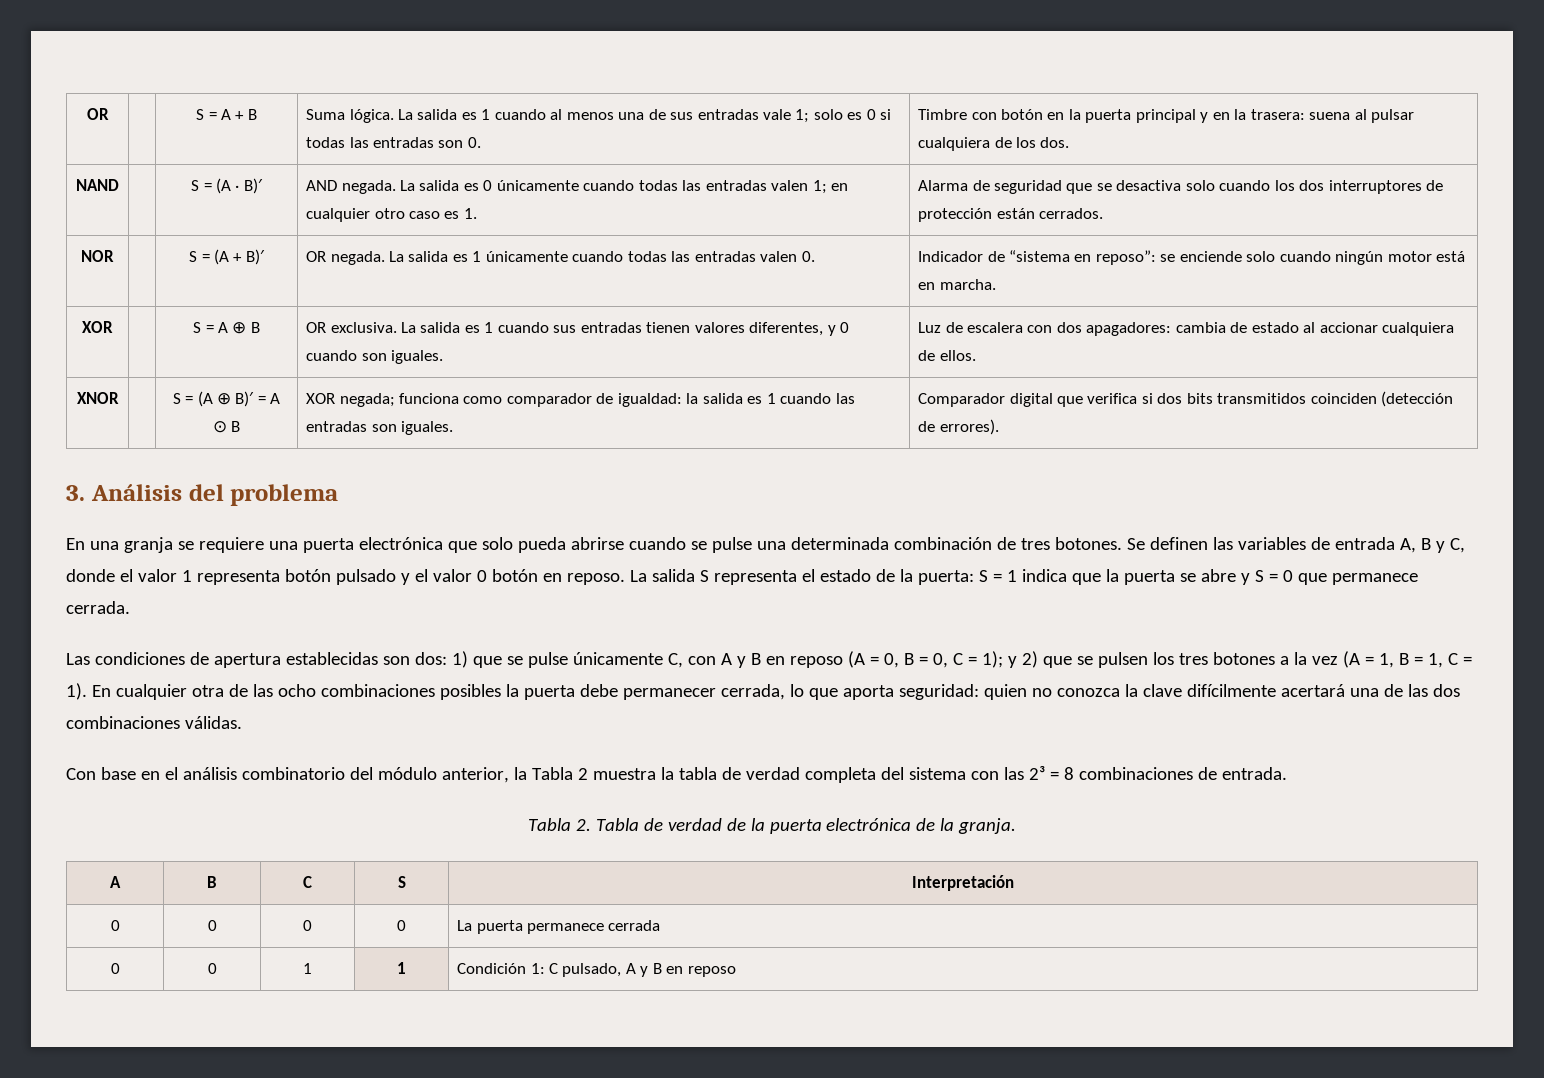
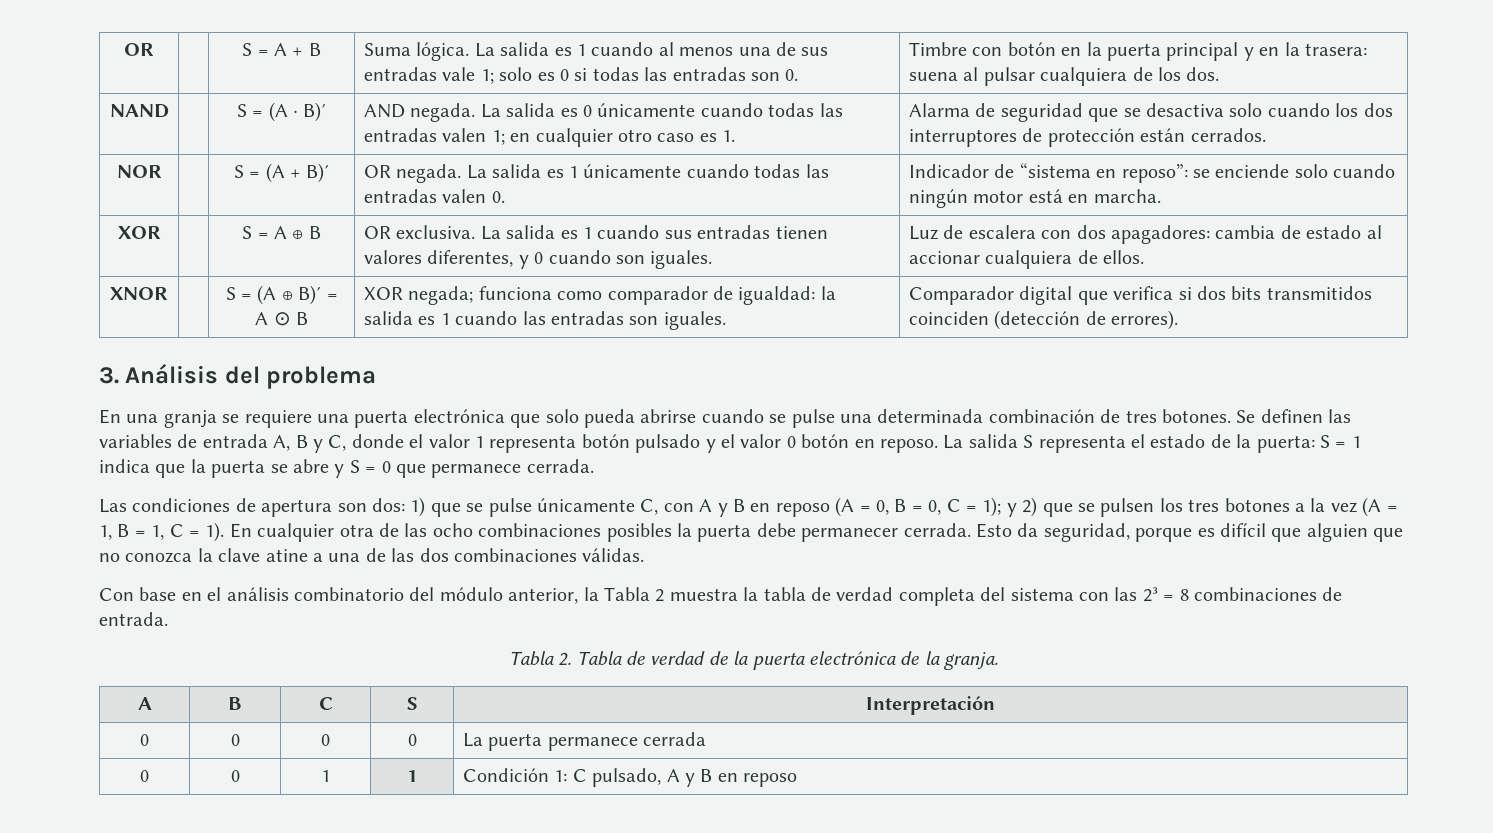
- Las condiciones de apertura establecidas son dos: 1) que se pulse únicamente C, con A y B en reposo (A = 0, B = 0, C = 1); y 2) que se pulsen los tres botones a la vez (A = 1, B = 1, C = 1).
+ Las condiciones de apertura son dos: 1) que se pulse únicamente C, con A y B en reposo (A = 0, B = 0, C = 1); y 2) que se pulsen los tres botones a la vez (A = 1, B = 1, C = 1).
- En cualquier otra de las ocho combinaciones posibles la puerta debe permanecer cerrada, lo que aporta seguridad: quien no conozca la clave difícilmente acertará una de las dos combinaciones válidas.
+ En cualquier otra de las ocho combinaciones posibles la puerta debe permanecer cerrada. Esto da seguridad, porque es difícil que alguien que no conozca la clave atine a una de las dos combinaciones válidas.

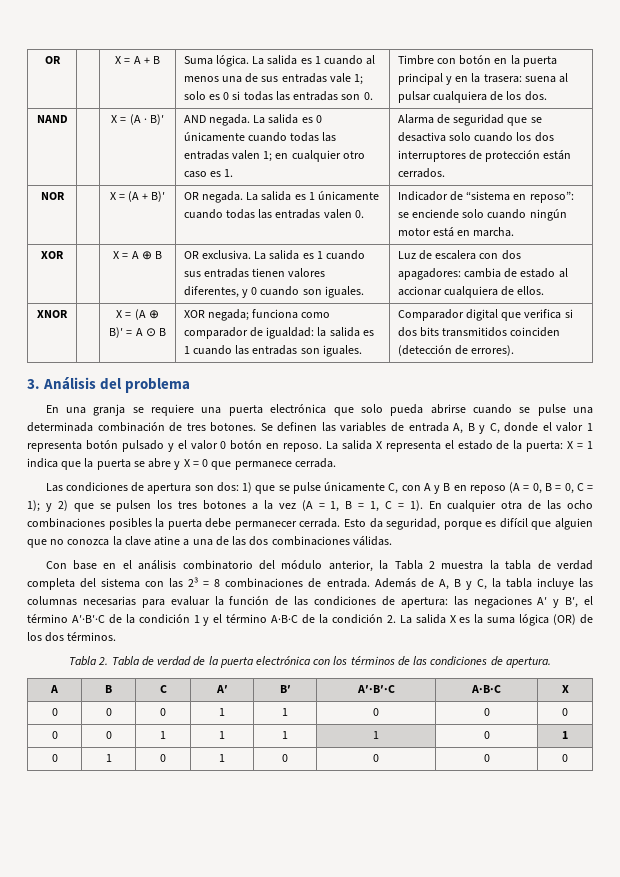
- S = A + B
+ X = A + B
- NAND | | S = (A · B)′ | AND negada. La salida es 0 únicamente cuando todas las entradas valen 1; en cualquier otro caso es 1. | Alarma de seguridad que se desactiva solo cuando los dos interruptores de protección están cerrados.
+ NAND | | X = (A · B)′ | AND negada. La salida es 0 únicamente cuando todas las entradas valen 1; en cualquier otro caso es 1. | Alarma de seguridad que se desactiva solo cuando los dos interruptores de protección están cerrados.
- NOR | | S = (A + B)′ | OR negada. La salida es 1 únicamente cuando todas las entradas valen 0. | Indicador de “sistema en reposo”: se enciende solo cuando ningún motor está en marcha.
+ NOR | | X = (A + B)′ | OR negada. La salida es 1 únicamente cuando todas las entradas valen 0. | Indicador de “sistema en reposo”: se enciende solo cuando ningún motor está en marcha.
- XOR | | S = A ⊕ B | OR exclusiva. La salida es 1 cuando sus entradas tienen valores diferentes, y 0 cuando son iguales. | Luz de escalera con dos apagadores: cambia de estado al accionar cualquiera de ellos.
+ XOR | | X = A ⊕ B | OR exclusiva. La salida es 1 cuando sus entradas tienen valores diferentes, y 0 cuando son iguales. | Luz de escalera con dos apagadores: cambia de estado al accionar cualquiera de ellos.
- XNOR | | S = (A ⊕ B)′ = A ⊙ B | XOR negada; funciona como comparador de igualdad: la salida es 1 cuando las entradas son iguales. | Comparador digital que verifica si dos bits transmitidos coinciden (detección de errores).
+ XNOR | | X = (A ⊕ B)′ = A ⊙ B | XOR negada; funciona como comparador de igualdad: la salida es 1 cuando las entradas son iguales. | Comparador digital que verifica si dos bits transmitidos coinciden (detección de errores).
- La salida S representa el estado de la puerta: S = 1 indica que la puerta se abre y S = 0 que permanece cerrada.
+ La salida X representa el estado de la puerta: X = 1 indica que la puerta se abre y X = 0 que permanece cerrada.
+ Además de A, B y C, la tabla incluye las columnas necesarias para evaluar la función de las condiciones de apertura: las negaciones A′ y B′, el término A′·B′·C de la condición 1 y el término A·B·C de la condición 2. La salida X es la suma lógica (OR) de los dos términos.
- Tabla 2. Tabla de verdad de la puerta electrónica de la granja.
- A | B | C | S | Interpretación
- 0 | 0 | 0 | 0 | La puerta permanece cerrada
- 0 | 0 | 1 | 1 | Condición 1: C pulsado, A y B en reposo
+ Tabla 2. Tabla de verdad de la puerta electrónica con los términos de las condiciones de apertura.
+ A | B | C | A′ | B′ | A′·B′·C | A·B·C | X
+ 0 | 0 | 0 | 1 | 1 | 0 | 0 | 0
+ 0 | 0 | 1 | 1 | 1 | 1 | 0 | 1
+ 0 | 1 | 0 | 1 | 0 | 0 | 0 | 0

